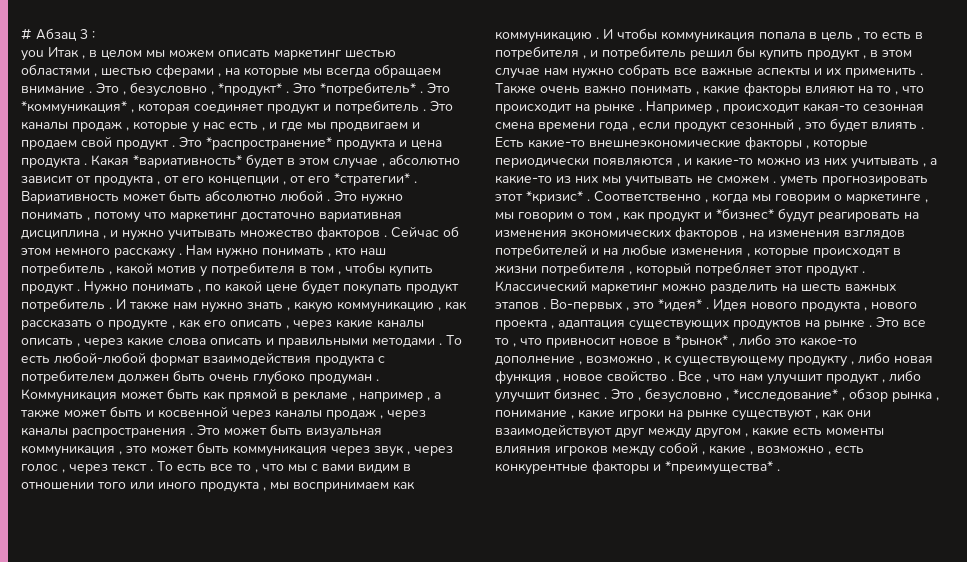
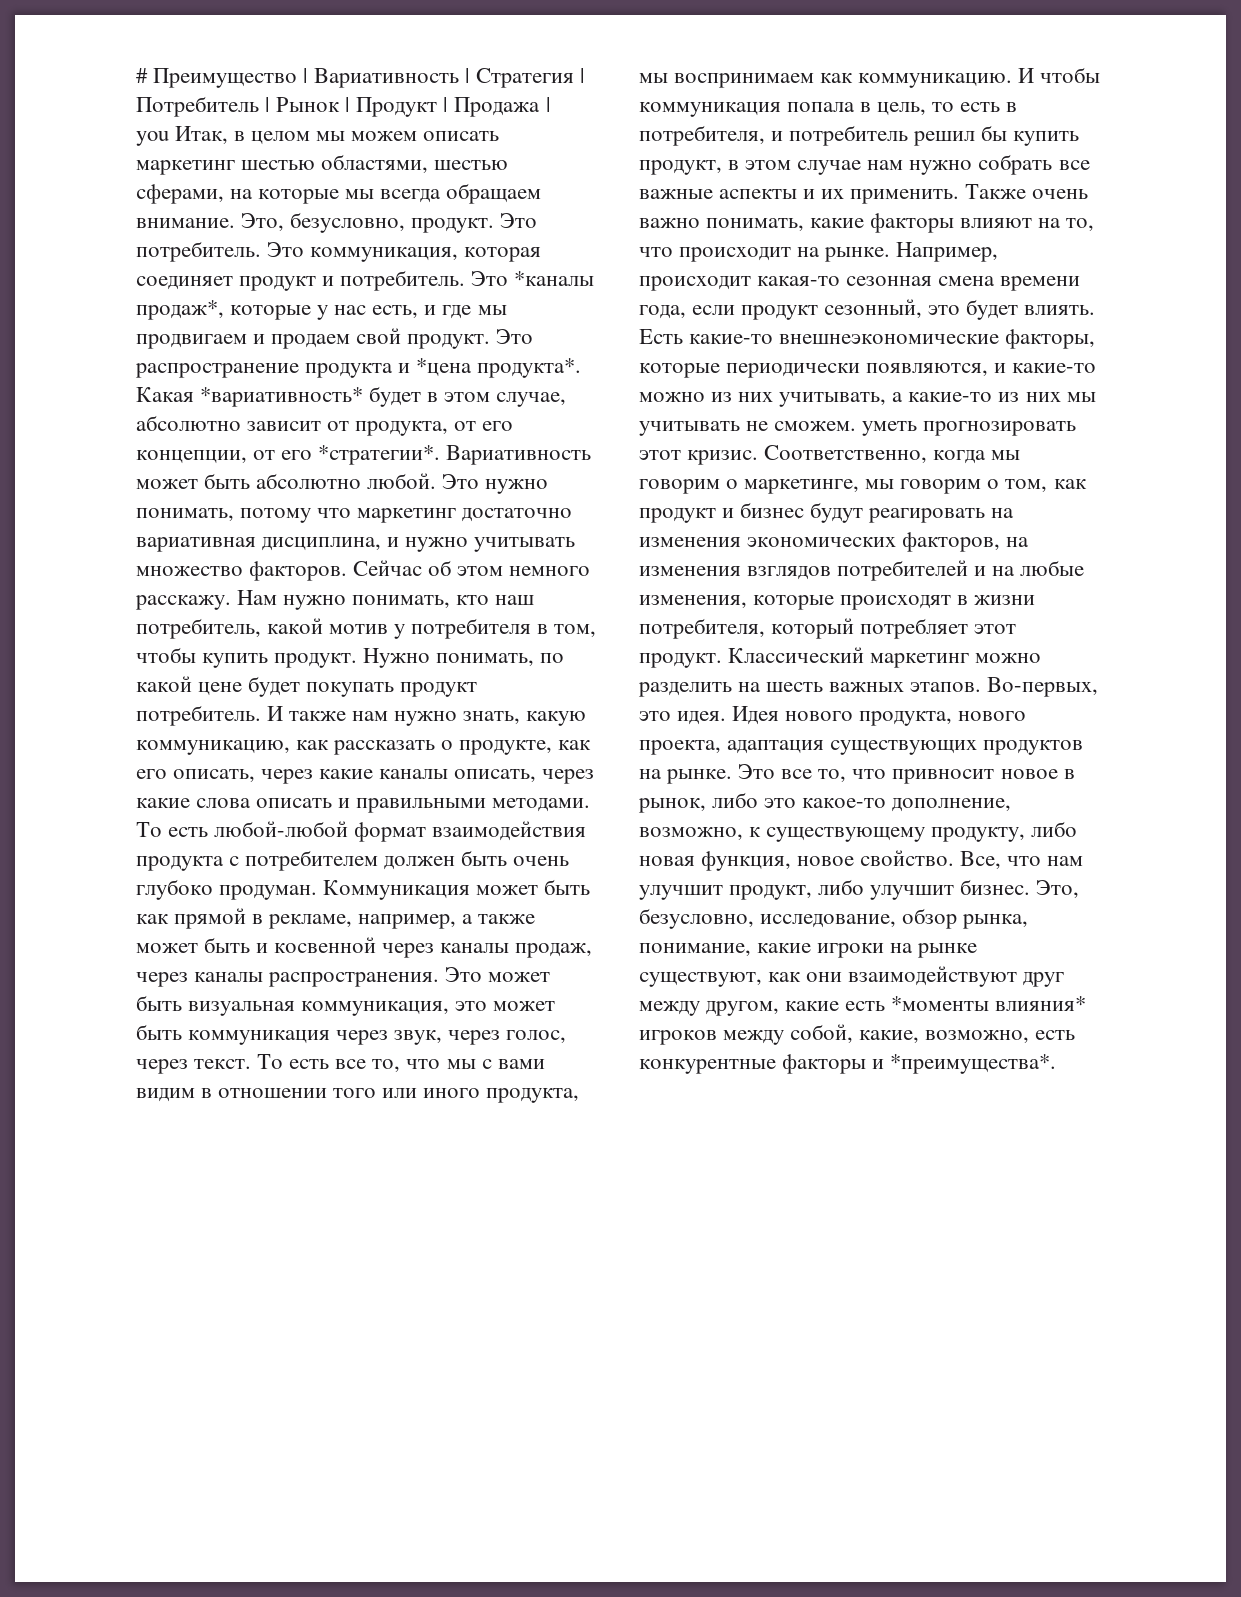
- # Абзац 3 :
+ # Преимущество | Вариативность | Стратегия | Потребитель | Рынок | Продукт | Продажа |
- you Итак , в целом мы можем описать маркетинг шестью областями , шестью сферами , на которые мы всегда обращаем внимание . Это , безусловно , *продукт* . Это *потребитель* . Это *коммуникация* , которая соединяет продукт и потребитель . Это каналы продаж , которые у нас есть , и где мы продвигаем и продаем свой продукт . Это *распространение* продукта и цена продукта .
+ you Итак, в целом мы можем описать маркетинг шестью областями, шестью сферами, на которые мы всегда обращаем внимание. Это, безусловно, продукт. Это потребитель. Это коммуникация, которая соединяет продукт и потребитель. Это *каналы продаж*, которые у нас есть, и где мы продвигаем и продаем свой продукт. Это распространение продукта и *цена продукта*.
- Какая *вариативность* будет в этом случае , абсолютно зависит от продукта , от его концепции , от его *стратегии* . Вариативность может быть абсолютно любой . Это нужно понимать , потому что маркетинг достаточно вариативная дисциплина , и нужно учитывать множество факторов .
+ Какая *вариативность* будет в этом случае, абсолютно зависит от продукта, от его концепции, от его *стратегии*. Вариативность может быть абсолютно любой. Это нужно понимать, потому что маркетинг достаточно вариативная дисциплина, и нужно учитывать множество факторов.
- Сейчас об этом немного расскажу . Нам нужно понимать , кто наш потребитель , какой мотив у потребителя в том , чтобы купить продукт . Нужно понимать , по какой цене будет покупать продукт потребитель .
+ Сейчас об этом немного расскажу. Нам нужно понимать, кто наш потребитель, какой мотив у потребителя в том, чтобы купить продукт. Нужно понимать, по какой цене будет покупать продукт потребитель.
- И также нам нужно знать , какую коммуникацию , как рассказать о продукте , как его описать , через какие каналы описать , через какие слова описать и правильными методами .
+ И также нам нужно знать, какую коммуникацию, как рассказать о продукте, как его описать, через какие каналы описать, через какие слова описать и правильными методами.
- То есть любой-любой формат взаимодействия продукта с потребителем должен быть очень глубоко продуман .
+ То есть любой-любой формат взаимодействия продукта с потребителем должен быть очень глубоко продуман.
- Коммуникация может быть как прямой в рекламе , например , а также может быть и косвенной через каналы продаж , через каналы распространения .
+ Коммуникация может быть как прямой в рекламе, например, а также может быть и косвенной через каналы продаж, через каналы распространения.
- Это может быть визуальная коммуникация , это может быть коммуникация через звук , через голос , через текст .
+ Это может быть визуальная коммуникация, это может быть коммуникация через звук, через голос, через текст.
- То есть все то , что мы с вами видим в отношении того или иного продукта , мы воспринимаем как коммуникацию .
+ То есть все то, что мы с вами видим в отношении того или иного продукта, мы воспринимаем как коммуникацию.
- И чтобы коммуникация попала в цель , то есть в потребителя , и потребитель решил бы купить продукт , в этом случае нам нужно собрать все важные аспекты и их применить .
+ И чтобы коммуникация попала в цель, то есть в потребителя, и потребитель решил бы купить продукт, в этом случае нам нужно собрать все важные аспекты и их применить.
- Также очень важно понимать , какие факторы влияют на то , что происходит на рынке . Например , происходит какая-то сезонная смена времени года , если продукт сезонный , это будет влиять . Есть какие-то внешнеэкономические факторы , которые периодически появляются , и какие-то можно из них учитывать , а какие-то из них мы учитывать не сможем . уметь прогнозировать этот *кризис* . Соответственно , когда мы говорим о маркетинге , мы говорим о том , как продукт и *бизнес* будут реагировать на изменения экономических факторов , на изменения взглядов потребителей и на любые изменения , которые происходят в жизни потребителя , который потребляет этот продукт .
+ Также очень важно понимать, какие факторы влияют на то, что происходит на рынке. Например, происходит какая-то сезонная смена времени года, если продукт сезонный, это будет влиять. Есть какие-то внешнеэкономические факторы, которые периодически появляются, и какие-то можно из них учитывать, а какие-то из них мы учитывать не сможем. уметь прогнозировать этот кризис. Соответственно, когда мы говорим о маркетинге, мы говорим о том, как продукт и бизнес будут реагировать на изменения экономических факторов, на изменения взглядов потребителей и на любые изменения, которые происходят в жизни потребителя, который потребляет этот продукт.
- Классический маркетинг можно разделить на шесть важных этапов . Во-первых , это *идея* . Идея нового продукта , нового проекта , адаптация существующих продуктов на рынке . Это все то , что привносит новое в *рынок* , либо это какое-то дополнение , возможно , к существующему продукту , либо новая функция , новое свойство . Все , что нам улучшит продукт , либо улучшит бизнес . Это , безусловно , *исследование* , обзор рынка , понимание , какие игроки на рынке существуют , как они взаимодействуют друг между другом , какие есть моменты влияния игроков между собой , какие , возможно , есть конкурентные факторы и *преимущества* .
+ Классический маркетинг можно разделить на шесть важных этапов. Во-первых, это идея. Идея нового продукта, нового проекта, адаптация существующих продуктов на рынке. Это все то, что привносит новое в рынок, либо это какое-то дополнение, возможно, к существующему продукту, либо новая функция, новое свойство. Все, что нам улучшит продукт, либо улучшит бизнес. Это, безусловно, исследование, обзор рынка, понимание, какие игроки на рынке существуют, как они взаимодействуют друг между другом, какие есть *моменты влияния* игроков между собой, какие, возможно, есть конкурентные факторы и *преимущества*.

